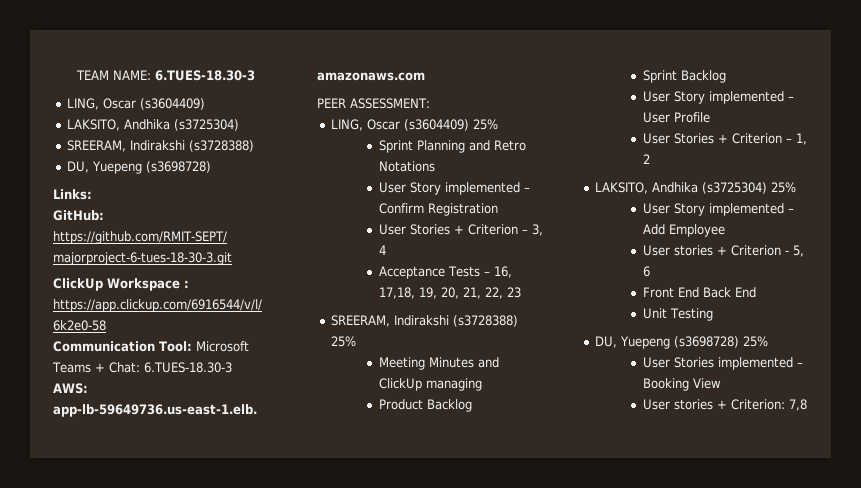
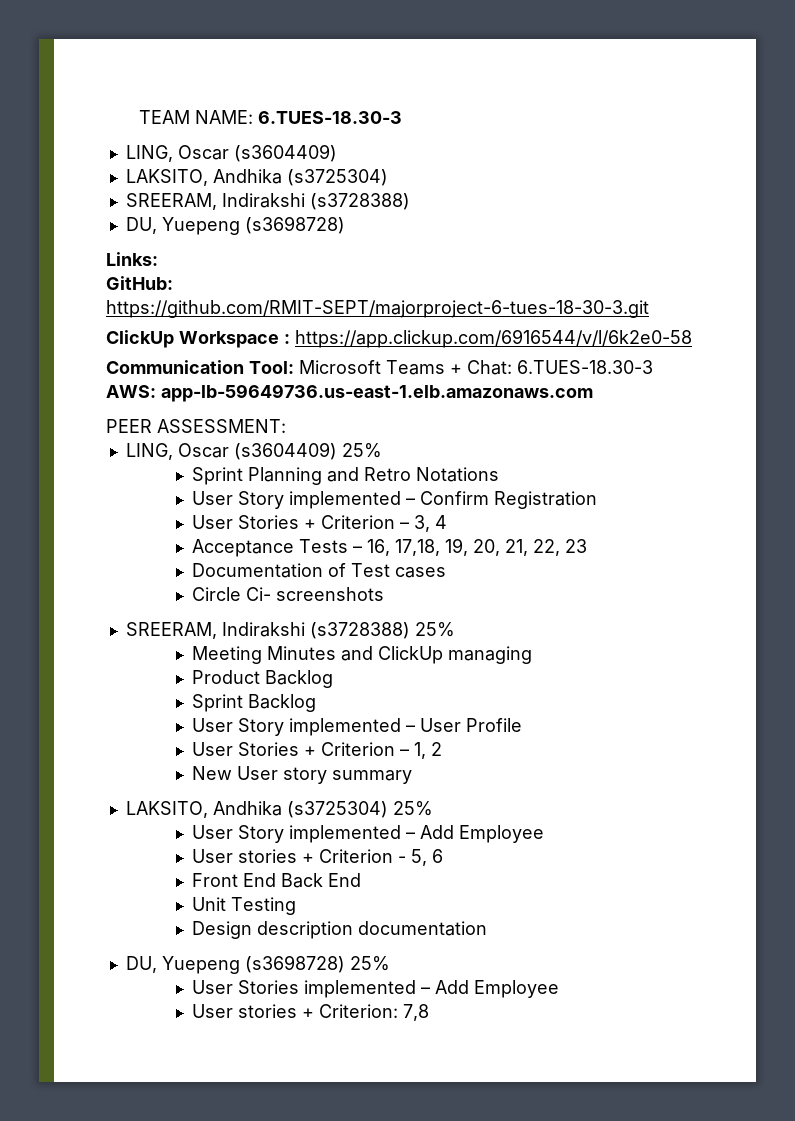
+ Documentation of Test cases
+ Circle Ci- screenshots
+ New User story summary
+ Design description documentation
- User Stories implemented – Booking View
+ User Stories implemented – Add Employee

